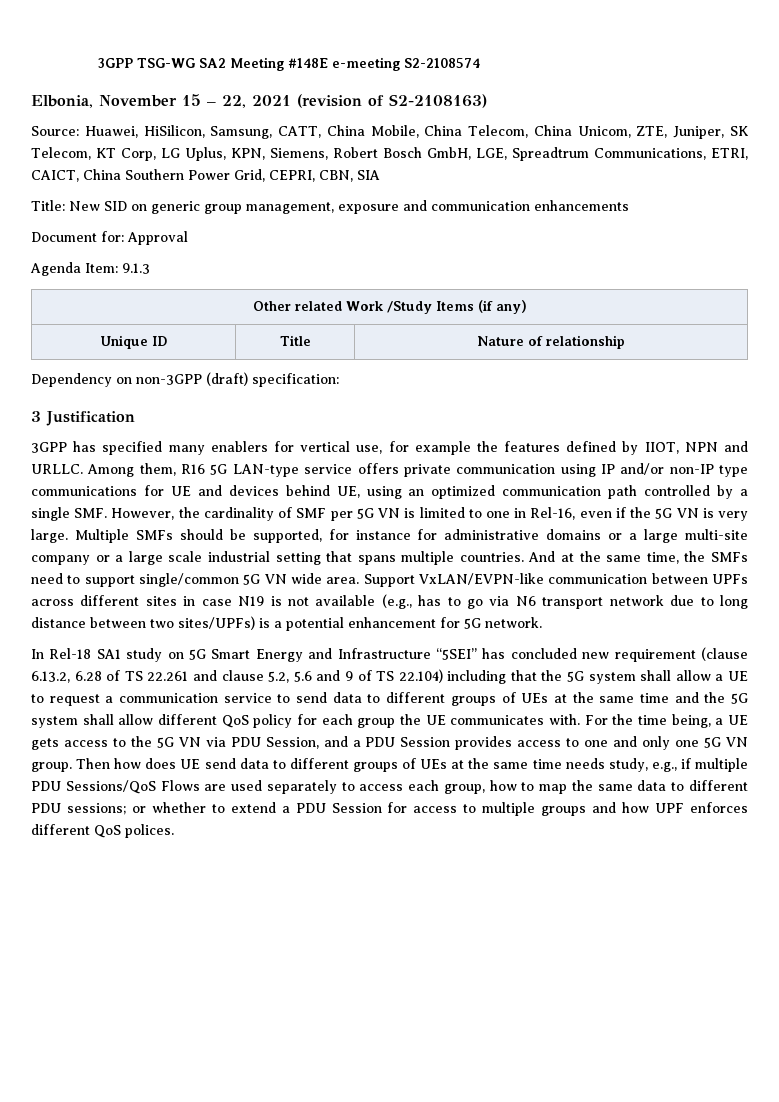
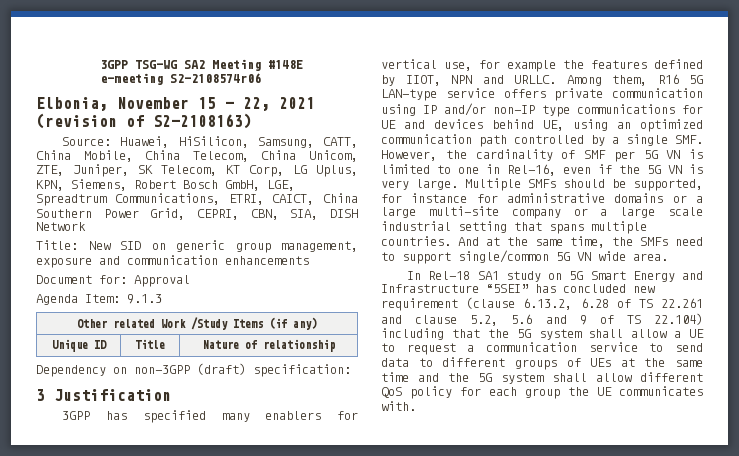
- 3GPP TSG-WG SA2 Meeting #148E e-meeting S2-2108574
+ 3GPP TSG-WG SA2 Meeting #148E e-meeting S2-2108574r06
- Source: Huawei, HiSilicon, Samsung, CATT, China Mobile, China Telecom, China Unicom, ZTE, Juniper, SK Telecom, KT Corp, LG Uplus, KPN, Siemens, Robert Bosch GmbH, LGE, Spreadtrum Communications, ETRI, CAICT, China Southern Power Grid, CEPRI, CBN, SIA
+ Source: Huawei, HiSilicon, Samsung, CATT, China Mobile, China Telecom, China Unicom, ZTE, Juniper, SK Telecom, KT Corp, LG Uplus, KPN, Siemens, Robert Bosch GmbH, LGE, Spreadtrum Communications, ETRI, CAICT, China Southern Power Grid, CEPRI, CBN, SIA, DISH Network
- Support VxLAN/EVPN-like communication between UPFs across different sites in case N19 is not available (e.g., has to go via N6 transport network due to long distance between two sites/UPFs) is a potential enhancement for 5G network.
- For the time being, a UE gets access to the 5G VN via PDU Session, and a PDU Session provides access to one and only one 5G VN group. Then how does UE send data to different groups of UEs at the same time needs study, e.g., if multiple PDU Sessions/QoS Flows are used separately to access each group, how to map the same data to different PDU sessions; or whether to extend a PDU Session for access to multiple groups and how UPF enforces different QoS polices.

